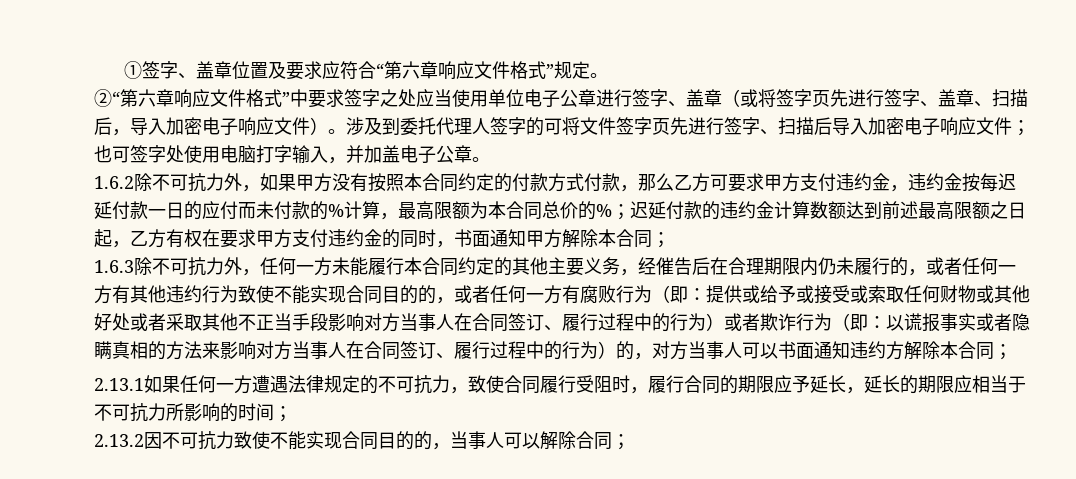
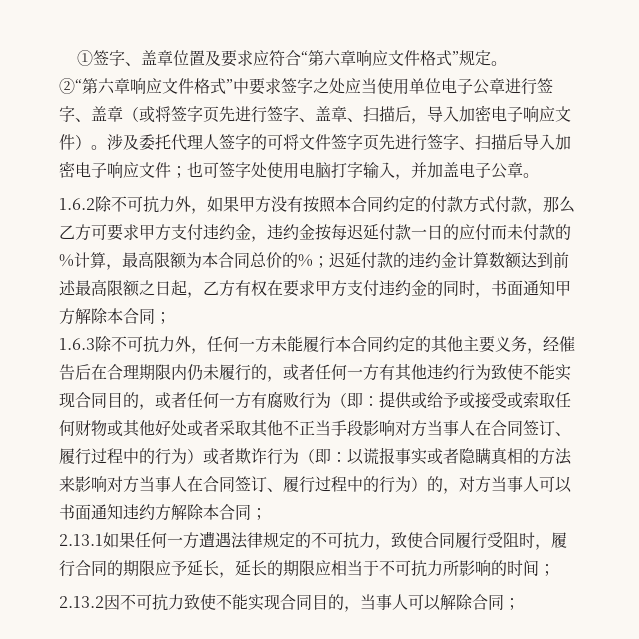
- 涉及到委托代理人签字的可将文件签字页先进行签字、扫描后导入加密电子响应文件；也可签字处使用电脑打字输入，并加盖电子公章。
+ 涉及委托代理人签字的可将文件签字页先进行签字、扫描后导入加密电子响应文件；也可签字处使用电脑打字输入，并加盖电子公章。
- 1.6.3除不可抗力外，任何一方未能履行本合同约定的其他主要义务，经催告后在合理期限内仍未履行的，或者任何一方有其他违约行为致使不能实现合同目的的，或者任何一方有腐败行为（即：
+ 1.6.3除不可抗力外，任何一方未能履行本合同约定的其他主要义务，经催告后在合理期限内仍未履行的，或者任何一方有其他违约行为致使不能实现合同目的，或者任何一方有腐败行为（即：
- 2.13.2因不可抗力致使不能实现合同目的的，当事人可以解除合同；
+ 2.13.2因不可抗力致使不能实现合同目的，当事人可以解除合同；

